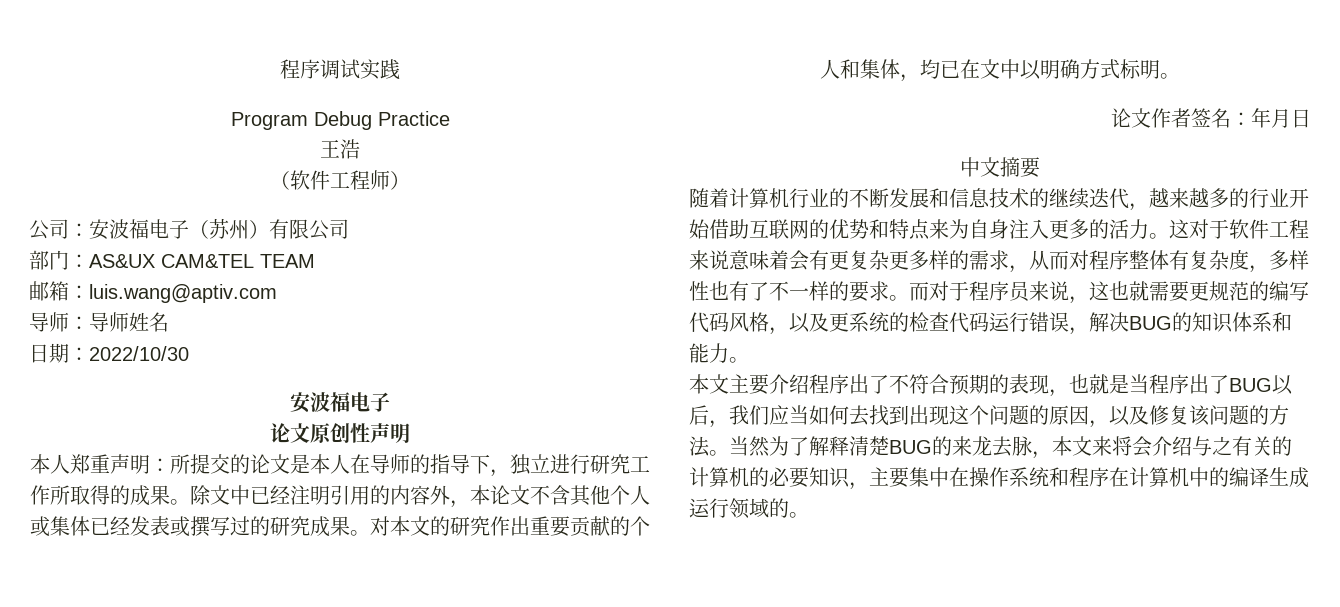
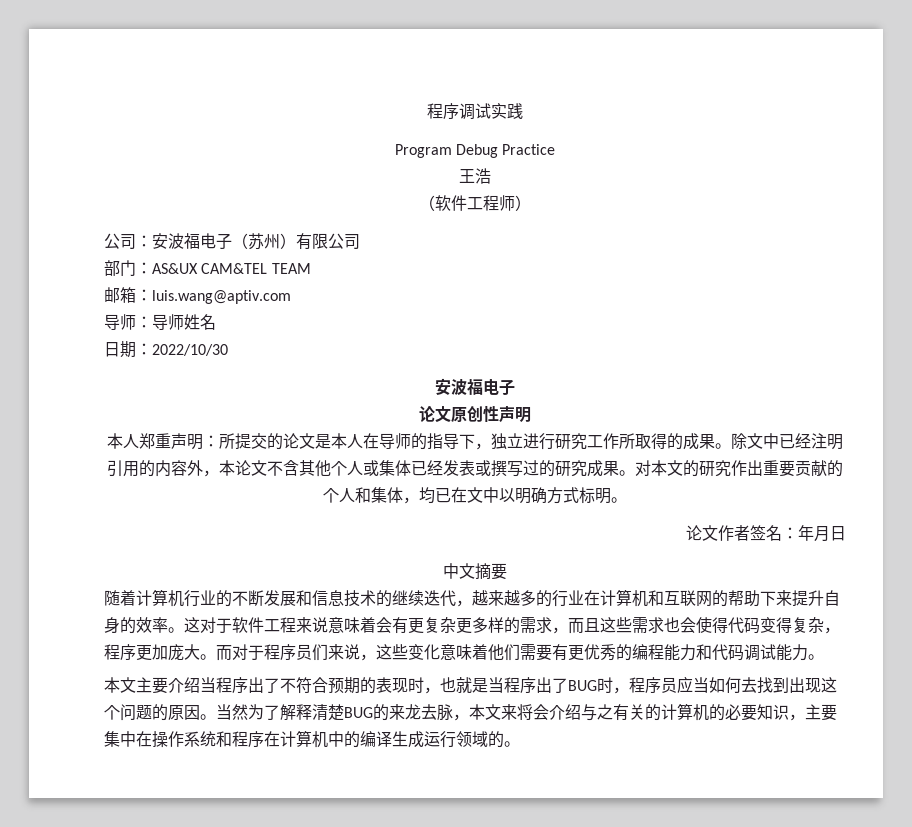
- 随着计算机行业的不断发展和信息技术的继续迭代，越来越多的行业开始借助互联网的优势和特点来为自身注入更多的活力。
+ 随着计算机行业的不断发展和信息技术的继续迭代，越来越多的行业在计算机和互联网的帮助下来提升自身的效率。
- 这对于软件工程来说意味着会有更复杂更多样的需求，从而对程序整体有复杂度，多样性也有了不一样的要求。
+ 这对于软件工程来说意味着会有更复杂更多样的需求，而且这些需求也会使得代码变得复杂，程序更加庞大。
- 而对于程序员来说，这也就需要更规范的编写代码风格，以及更系统的检查代码运行错误，解决BUG的知识体系和能力。
+ 而对于程序员们来说，这些变化意味着他们需要有更优秀的编程能力和代码调试能力。
- 本文主要介绍程序出了不符合预期的表现，也就是当程序出了BUG以后，我们应当如何去找到出现这个问题的原因，以及修复该问题的方法。
+ 本文主要介绍当程序出了不符合预期的表现时，也就是当程序出了BUG时，程序员应当如何去找到出现这个问题的原因。

